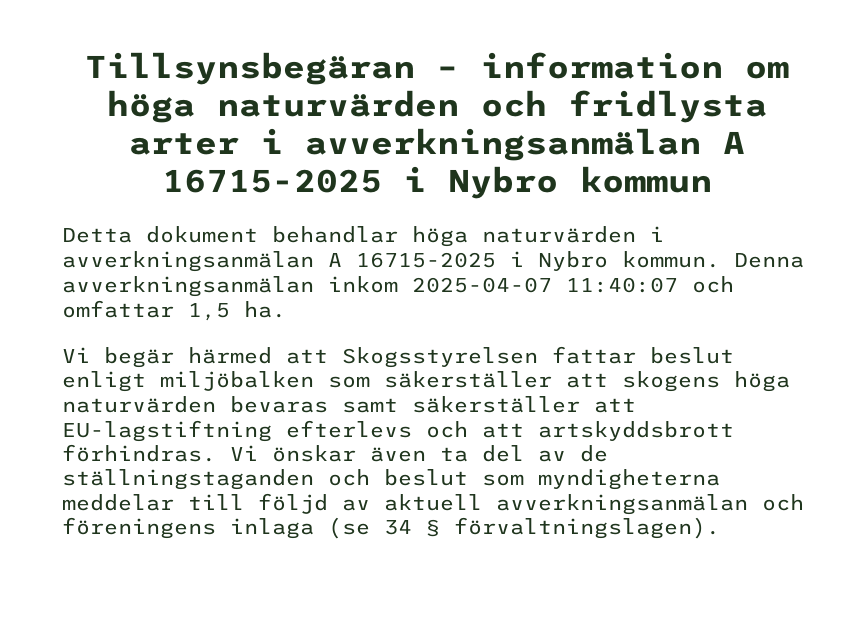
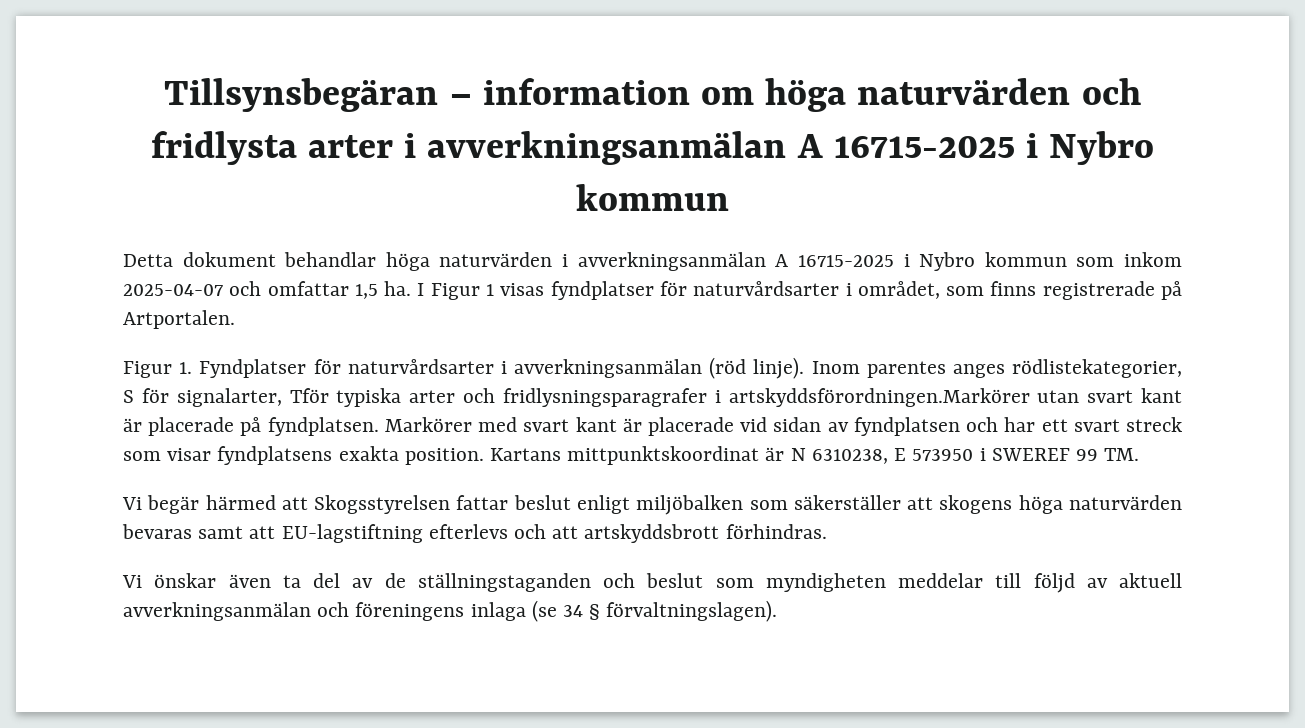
- Detta dokument behandlar höga naturvärden i avverkningsanmälan A 16715-2025 i Nybro kommun. Denna avverkningsanmälan inkom 2025-04-07 11:40:07 och omfattar 1,5 ha.
+ Detta dokument behandlar höga naturvärden i avverkningsanmälan A 16715-2025 i Nybro kommun som inkom 2025-04-07 och omfattar 1,5 ha. I Figur 1 visas fyndplatser för naturvårdsarter i området, som finns registrerade på Artportalen.
+ Figur 1. Fyndplatser för naturvårdsarter i avverkningsanmälan (röd linje). Inom parentes anges rödlistekategorier, S för signalarter, Tför typiska arter och fridlysningsparagrafer i artskyddsförordningen.Markörer utan svart kant är placerade på fyndplatsen. Markörer med svart kant är placerade vid sidan av fyndplatsen och har ett svart streck som visar fyndplatsens exakta position. Kartans mittpunktskoordinat är N 6310238, E 573950 i SWEREF 99 TM.
- Vi begär härmed att Skogsstyrelsen fattar beslut enligt miljöbalken som säkerställer att skogens höga naturvärden bevaras samt säkerställer att EU-lagstiftning efterlevs och att artskyddsbrott förhindras. Vi önskar även ta del av de ställningstaganden och beslut som myndigheterna meddelar till följd av aktuell avverkningsanmälan och föreningens inlaga (se 34 § förvaltningslagen).
+ Vi begär härmed att Skogsstyrelsen fattar beslut enligt miljöbalken som säkerställer att skogens höga naturvärden bevaras samt att EU-lagstiftning efterlevs och att artskyddsbrott förhindras.
+ Vi önskar även ta del av de ställningstaganden och beslut som myndigheten meddelar till följd av aktuell avverkningsanmälan och föreningens inlaga (se 34 § förvaltningslagen).

